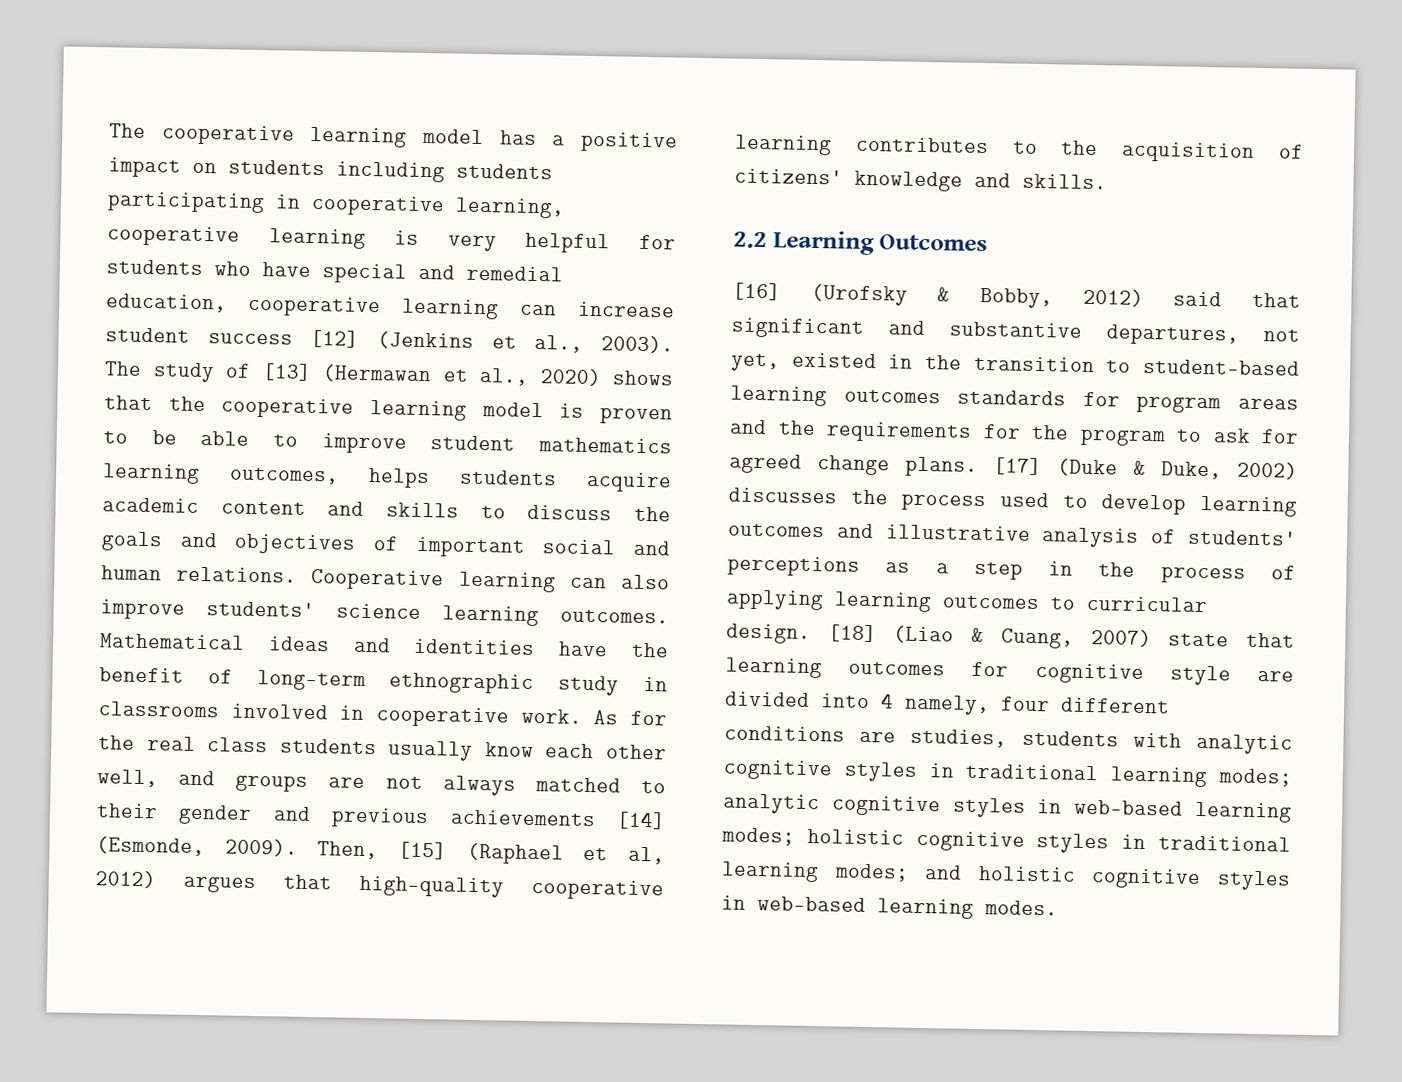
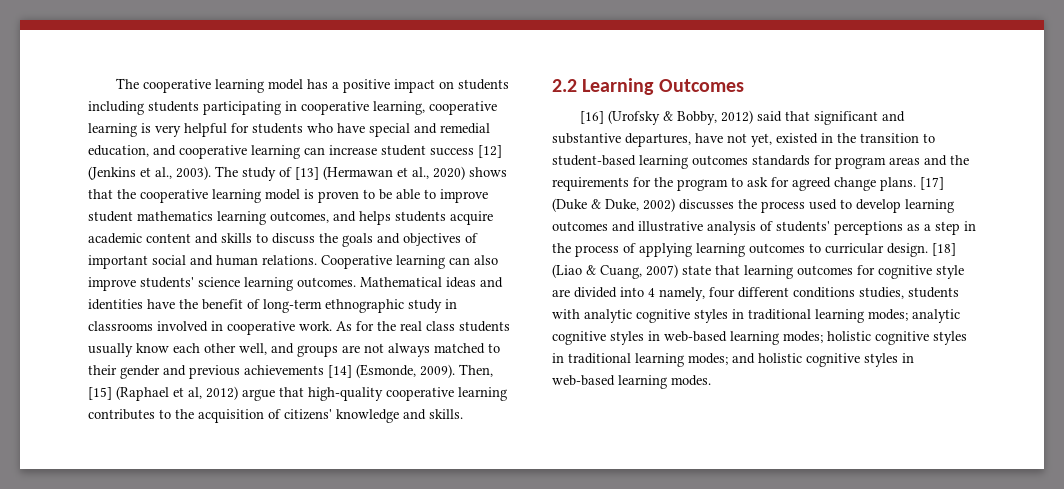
- The cooperative learning model has a positive impact on students including students participating in cooperative learning, cooperative learning is very helpful for students who have special and remedial education, cooperative learning can increase student success [12] (Jenkins et al., 2003).
+ The cooperative learning model has a positive impact on students including students participating in cooperative learning, cooperative learning is very helpful for students who have special and remedial education, and cooperative learning can increase student success [12] (Jenkins et al., 2003).
- The study of [13] (Hermawan et al., 2020) shows that the cooperative learning model is proven to be able to improve student mathematics learning outcomes, helps students acquire academic content and skills to discuss the goals and objectives of important social and human relations.
+ The study of [13] (Hermawan et al., 2020) shows that the cooperative learning model is proven to be able to improve student mathematics learning outcomes, and helps students acquire academic content and skills to discuss the goals and objectives of important social and human relations.
- Then, [15] (Raphael et al, 2012) argues that high-quality cooperative learning contributes to the acquisition of citizens' knowledge and skills.
+ Then, [15] (Raphael et al, 2012) argue that high-quality cooperative learning contributes to the acquisition of citizens' knowledge and skills.
- [16] (Urofsky & Bobby, 2012) said that significant and substantive departures, not yet, existed in the transition to student-based learning outcomes standards for program areas and the requirements for the program to ask for agreed change plans.
+ [16] (Urofsky & Bobby, 2012) said that significant and substantive departures, have not yet, existed in the transition to student-based learning outcomes standards for program areas and the requirements for the program to ask for agreed change plans.
- [18] (Liao & Cuang, 2007) state that learning outcomes for cognitive style are divided into 4 namely, four different conditions are studies, students with analytic cognitive styles in traditional learning modes; analytic cognitive styles in web-based learning modes; holistic cognitive styles in traditional learning modes; and holistic cognitive styles in web-based learning modes.
+ [18] (Liao & Cuang, 2007) state that learning outcomes for cognitive style are divided into 4 namely, four different conditions studies, students with analytic cognitive styles in traditional learning modes; analytic cognitive styles in web-based learning modes; holistic cognitive styles in traditional learning modes; and holistic cognitive styles in web-based learning modes.

